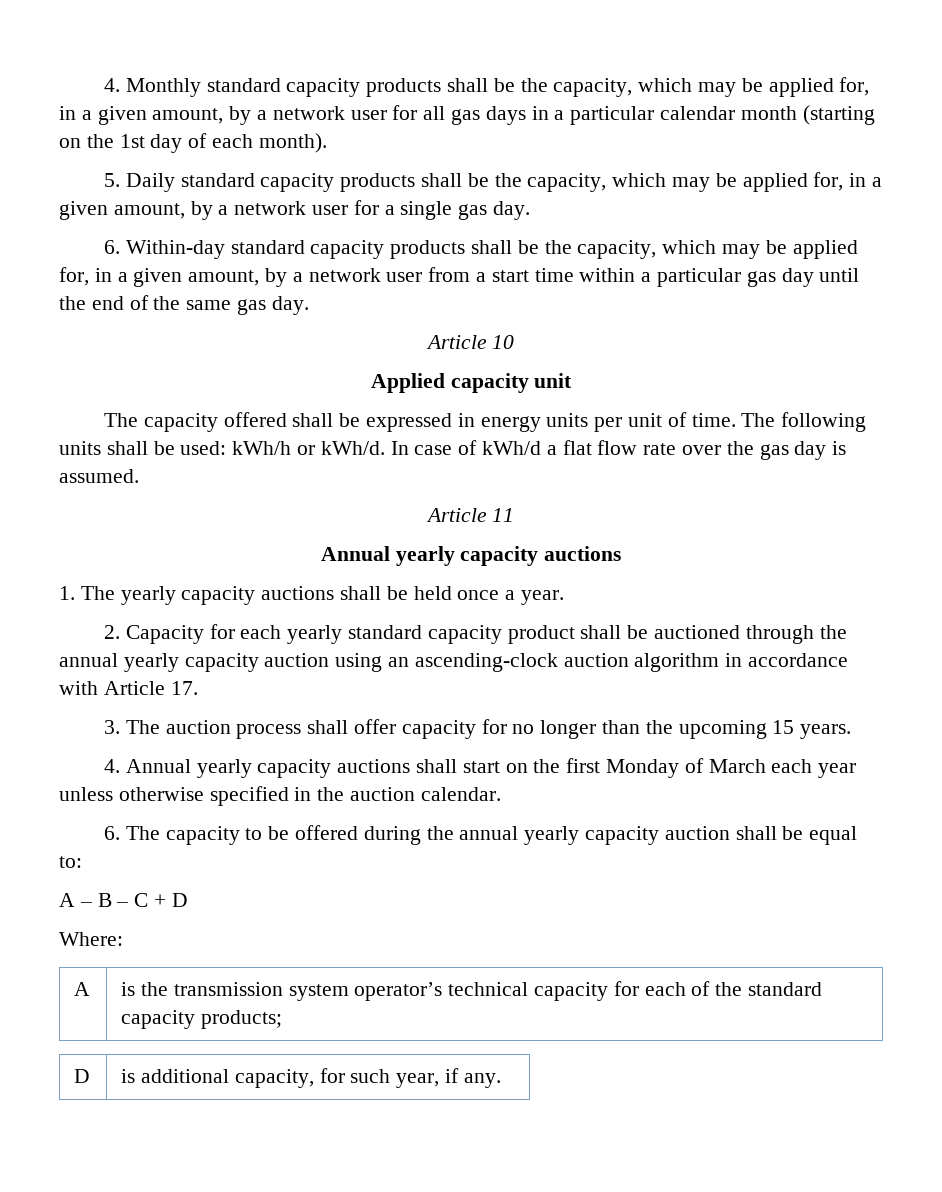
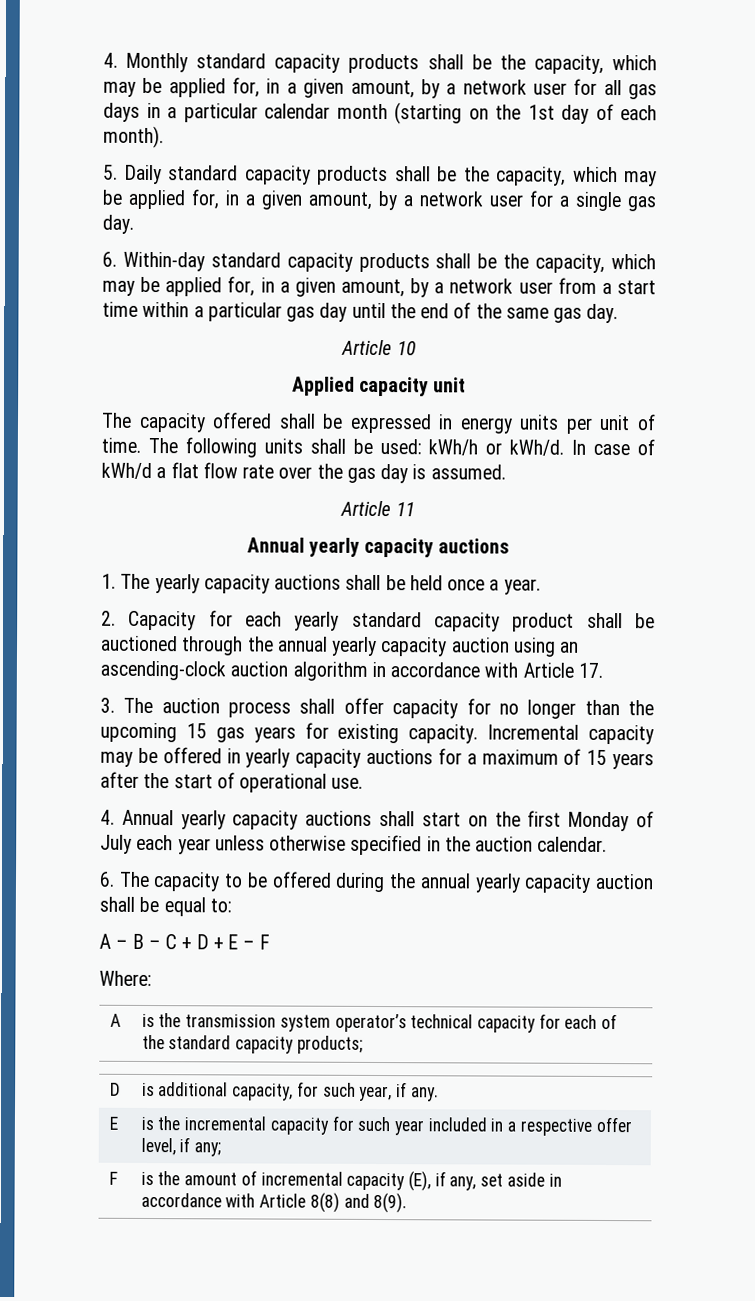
- 3. The auction process shall offer capacity for no longer than the upcoming 15 years.
+ 3. The auction process shall offer capacity for no longer than the upcoming 15 gas years for existing capacity. Incremental capacity may be offered in yearly capacity auctions for a maximum of 15 years after the start of operational use.
- 4. Annual yearly capacity auctions shall start on the first Monday of March each year unless otherwise specified in the auction calendar.
+ 4. Annual yearly capacity auctions shall start on the first Monday of July each year unless otherwise specified in the auction calendar.
- A – B – C + D
+ A – B – C + D + E – F
+ E | is the incremental capacity for such year included in a respective offer level, if any;
+ F | is the amount of incremental capacity (E), if any, set aside in accordance with Article 8(8) and 8(9).

